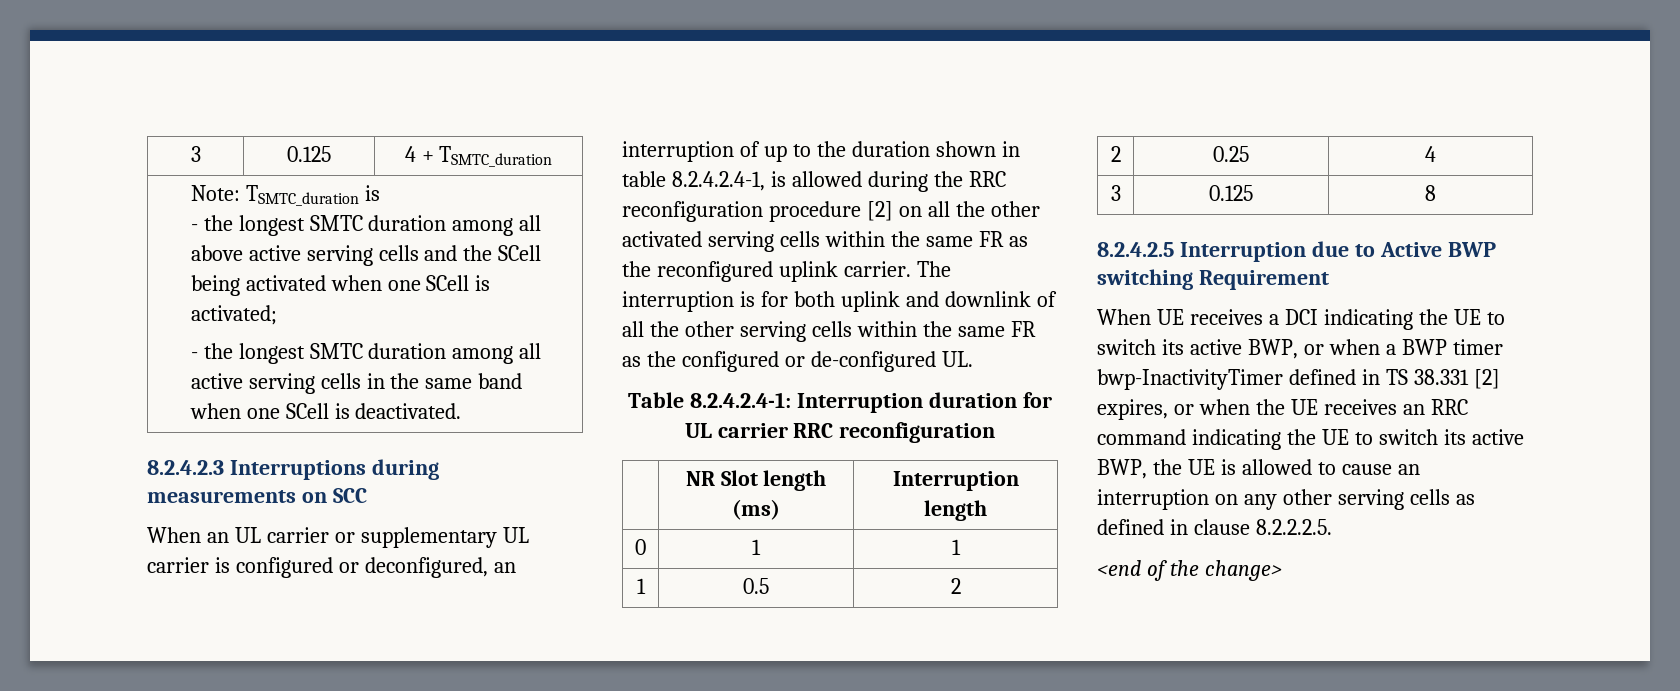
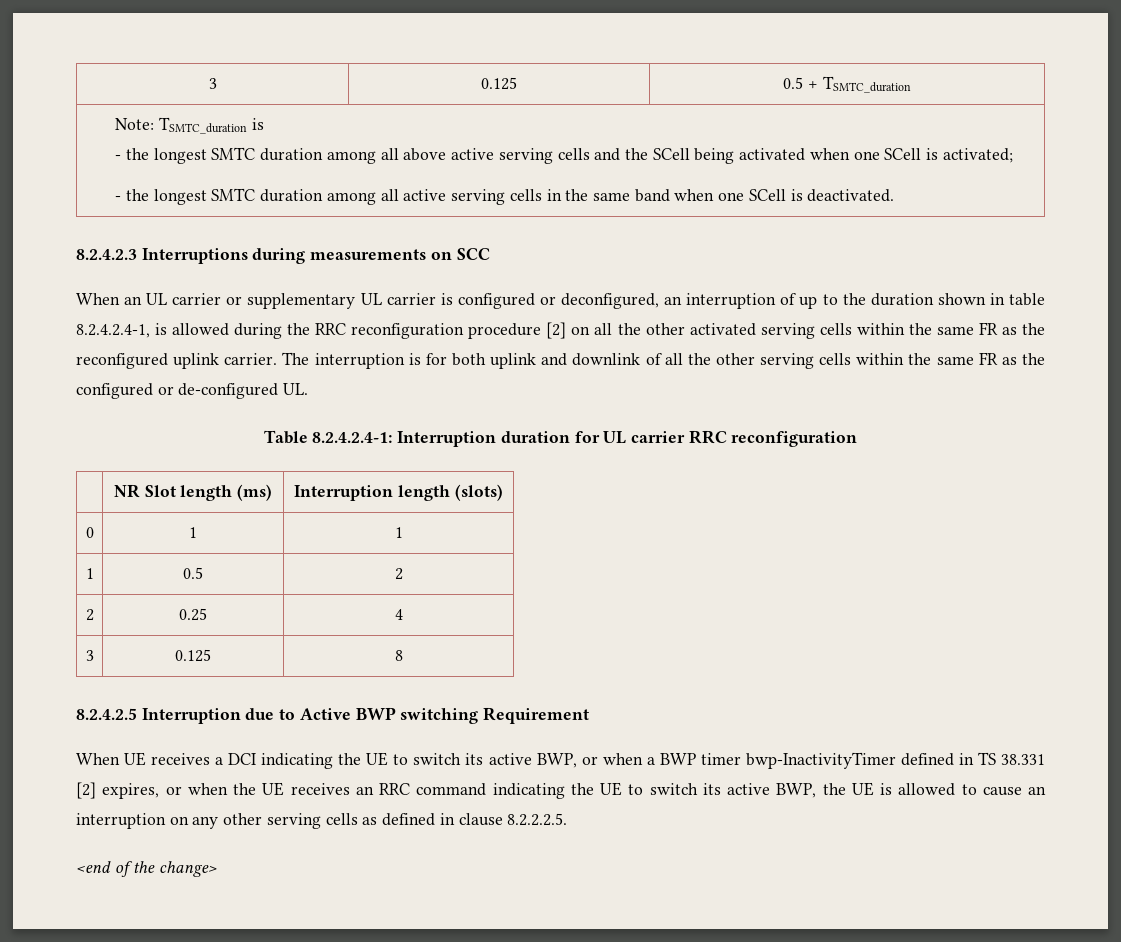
- 3 | 0.125 | 4 + TSMTC_duration
+ 3 | 0.125 | 0.5 + TSMTC_duration
- | NR Slot length (ms) | Interruption length
+ | NR Slot length (ms) | Interruption length (slots)

